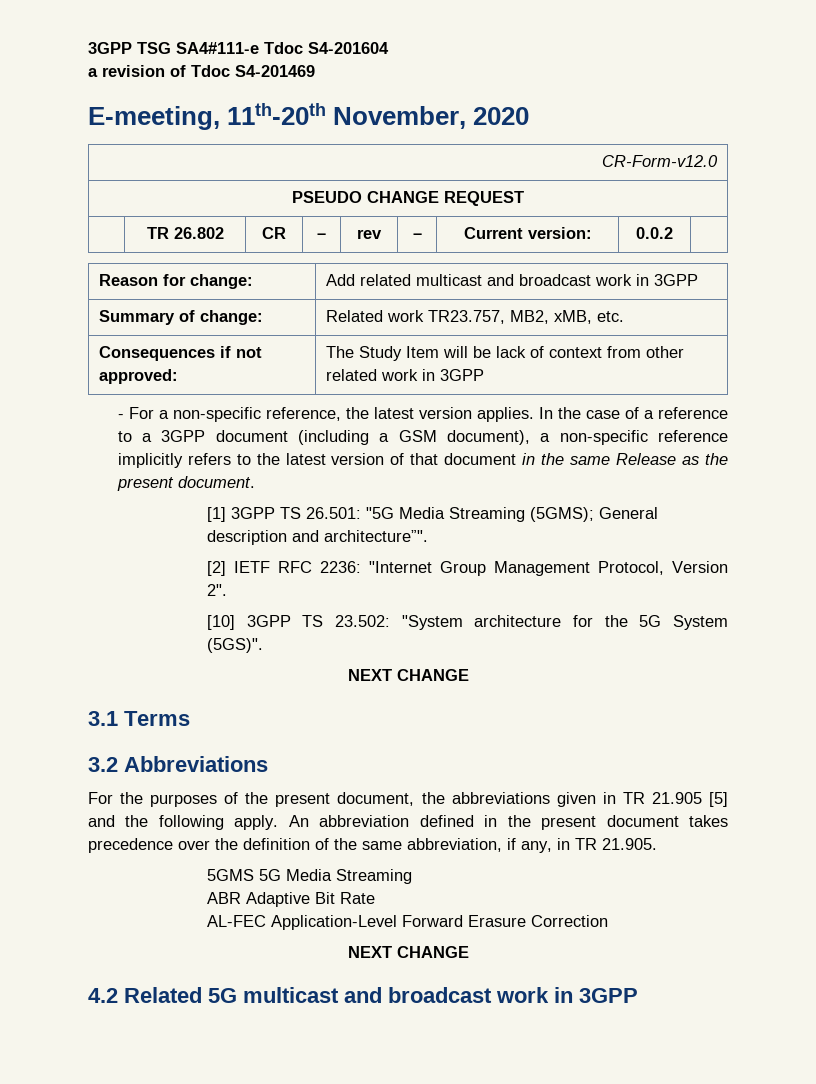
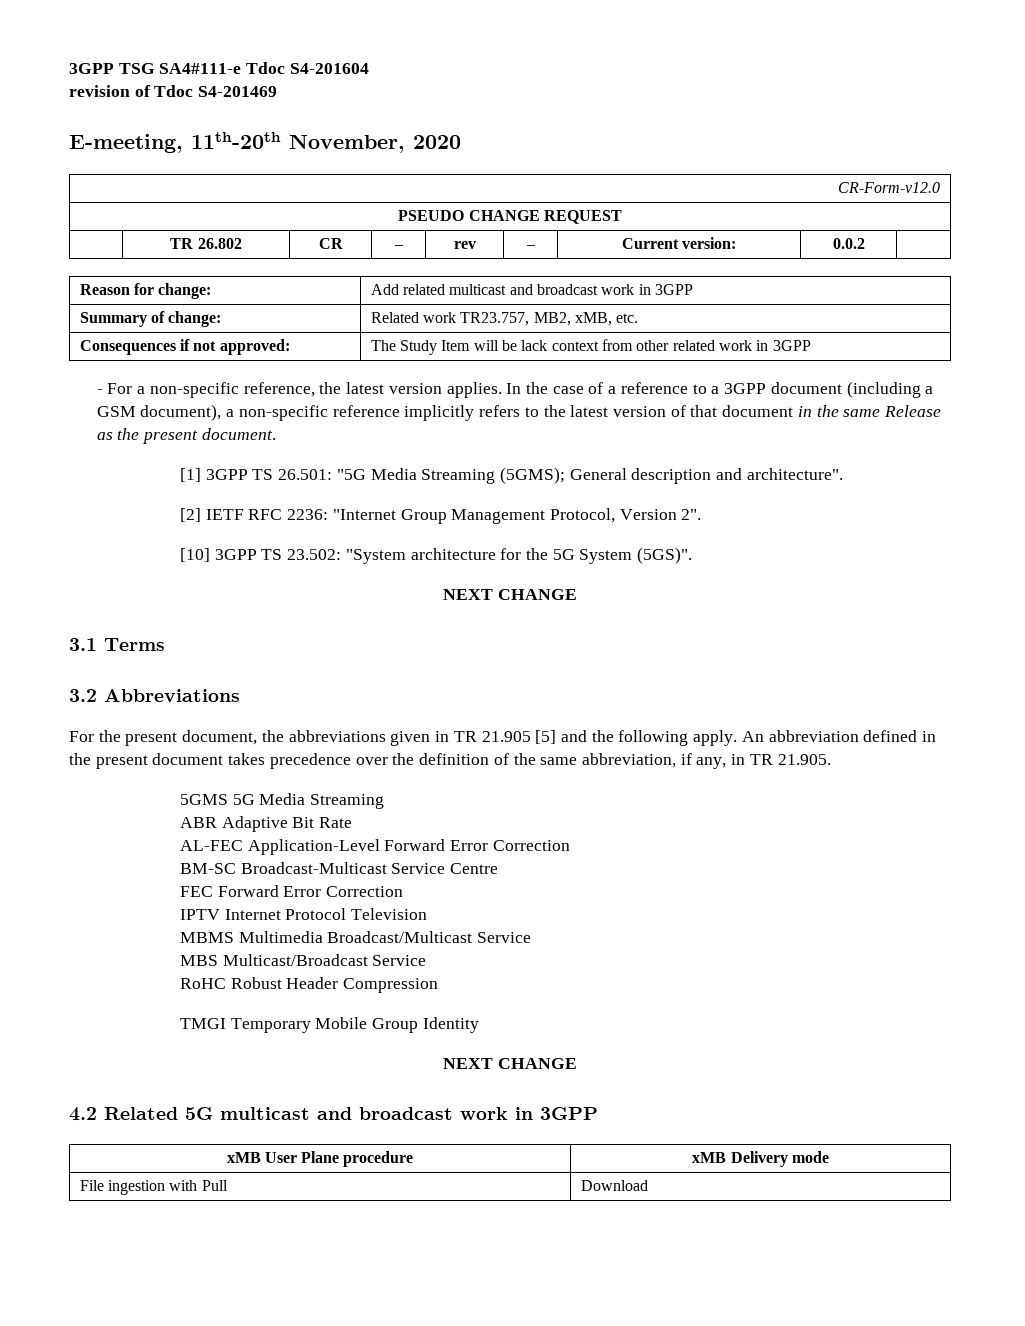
- a revision of Tdoc S4-201469
+ revision of Tdoc S4-201469
- Consequences if not approved: | The Study Item will be lack of context from other related work in 3GPP
+ Consequences if not approved: | The Study Item will be lack context from other related work in 3GPP
- [1] 3GPP TS 26.501: "5G Media Streaming (5GMS); General description and architecture”".
+ [1] 3GPP TS 26.501: "5G Media Streaming (5GMS); General description and architecture".
- For the purposes of the present document, the abbreviations given in TR 21.905 [5] and the following apply.
+ For the present document, the abbreviations given in TR 21.905 [5] and the following apply.
- AL-FEC Application-Level Forward Erasure Correction
+ AL-FEC Application-Level Forward Error Correction
+ BM-SC Broadcast-Multicast Service Centre
+ FEC Forward Error Correction
+ IPTV Internet Protocol Television
+ MBMS Multimedia Broadcast/Multicast Service
+ MBS Multicast/Broadcast Service
+ RoHC Robust Header Compression
+ TMGI Temporary Mobile Group Identity
+ xMB User Plane procedure | xMB Delivery mode
+ File ingestion with Pull | Download

